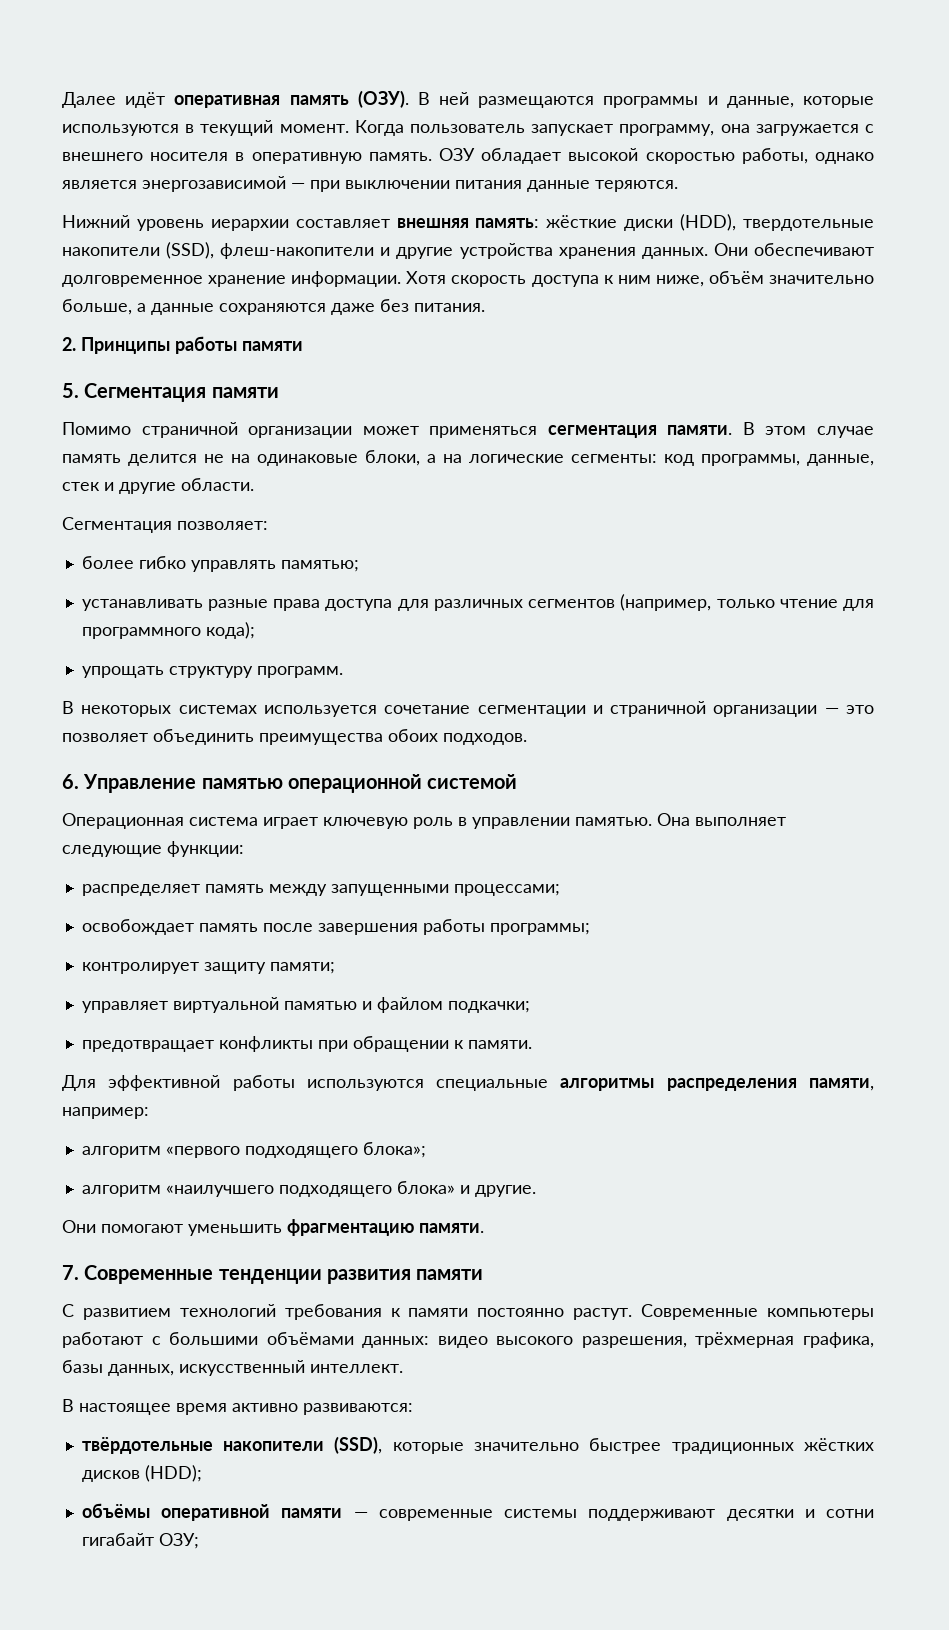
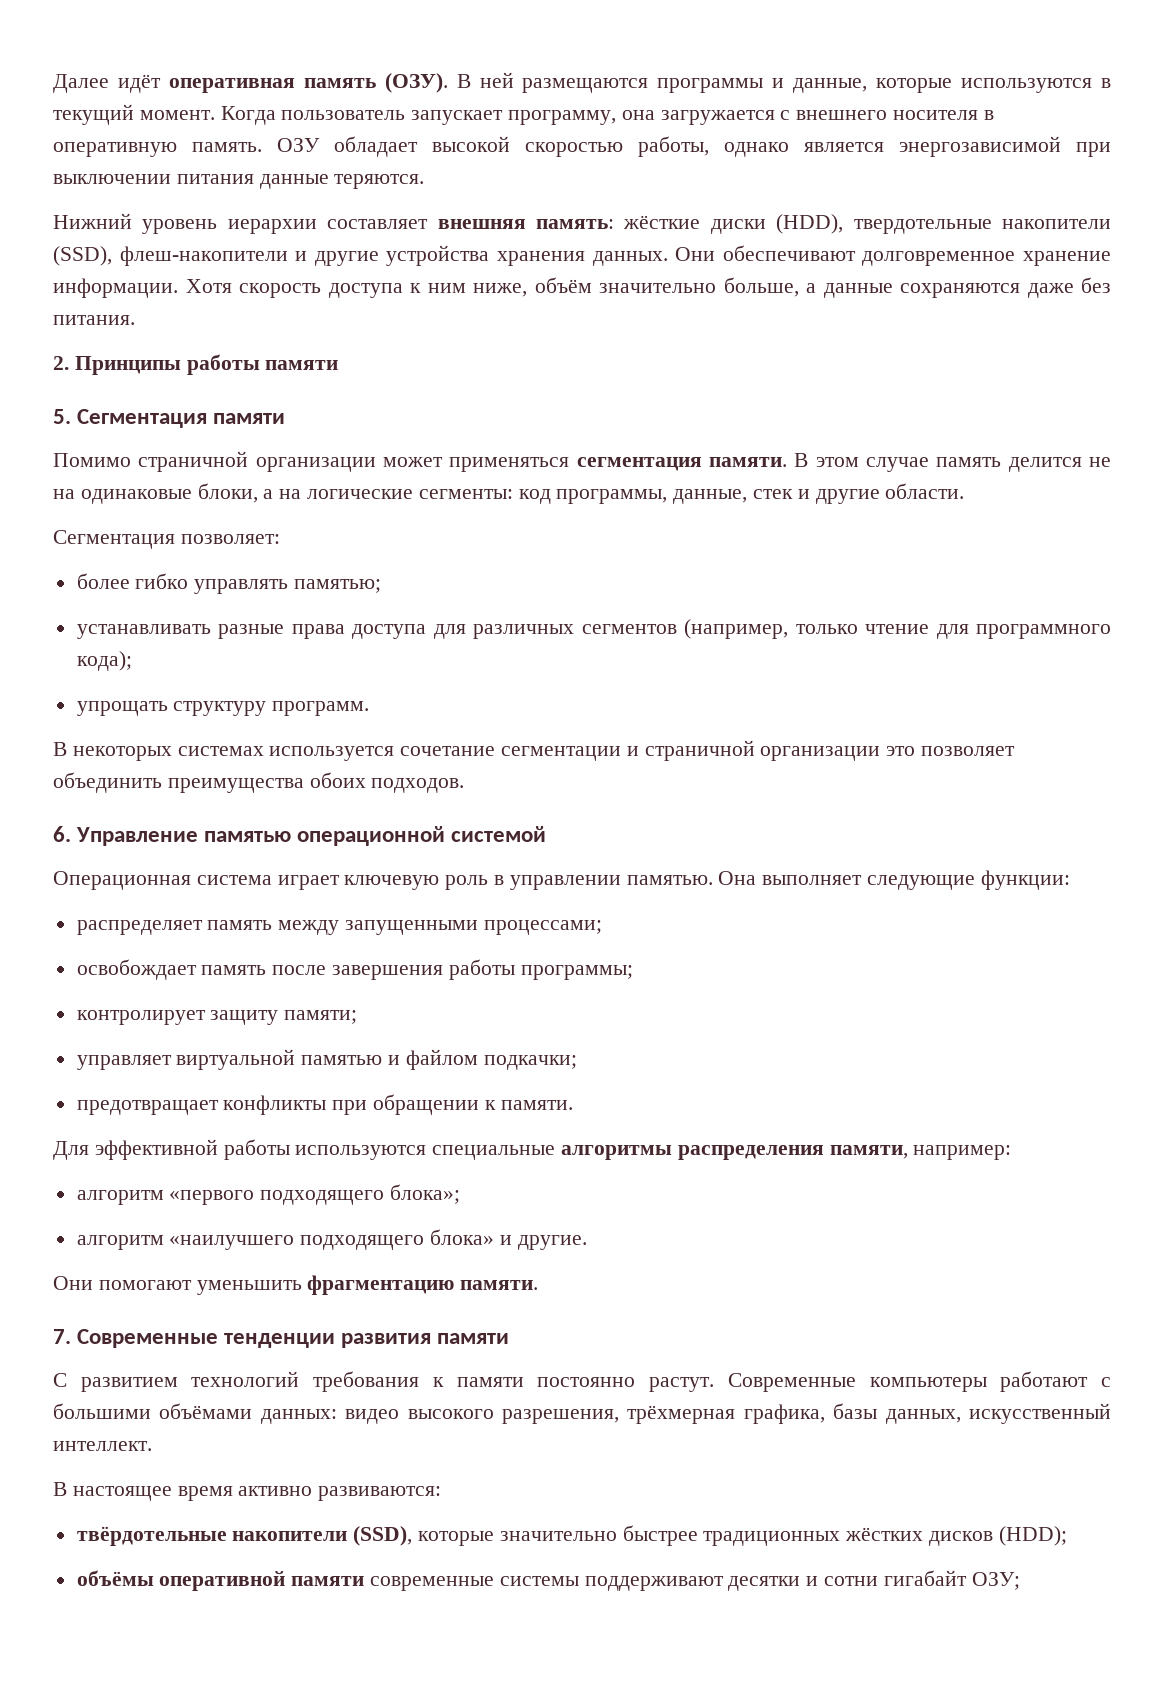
- ОЗУ обладает высокой скоростью работы, однако является энергозависимой — при выключении питания данные теряются.
+ ОЗУ обладает высокой скоростью работы, однако является энергозависимой при выключении питания данные теряются.
- В некоторых системах используется сочетание сегментации и страничной организации — это позволяет объединить преимущества обоих подходов.
+ В некоторых системах используется сочетание сегментации и страничной организации это позволяет объединить преимущества обоих подходов.
- объёмы оперативной памяти — современные системы поддерживают десятки и сотни гигабайт ОЗУ;
+ объёмы оперативной памяти современные системы поддерживают десятки и сотни гигабайт ОЗУ;

